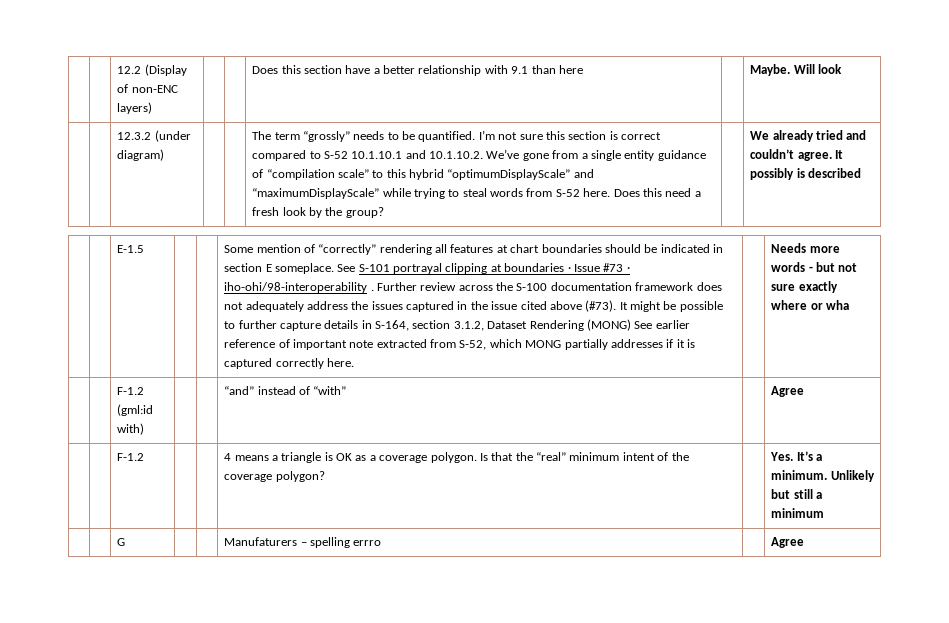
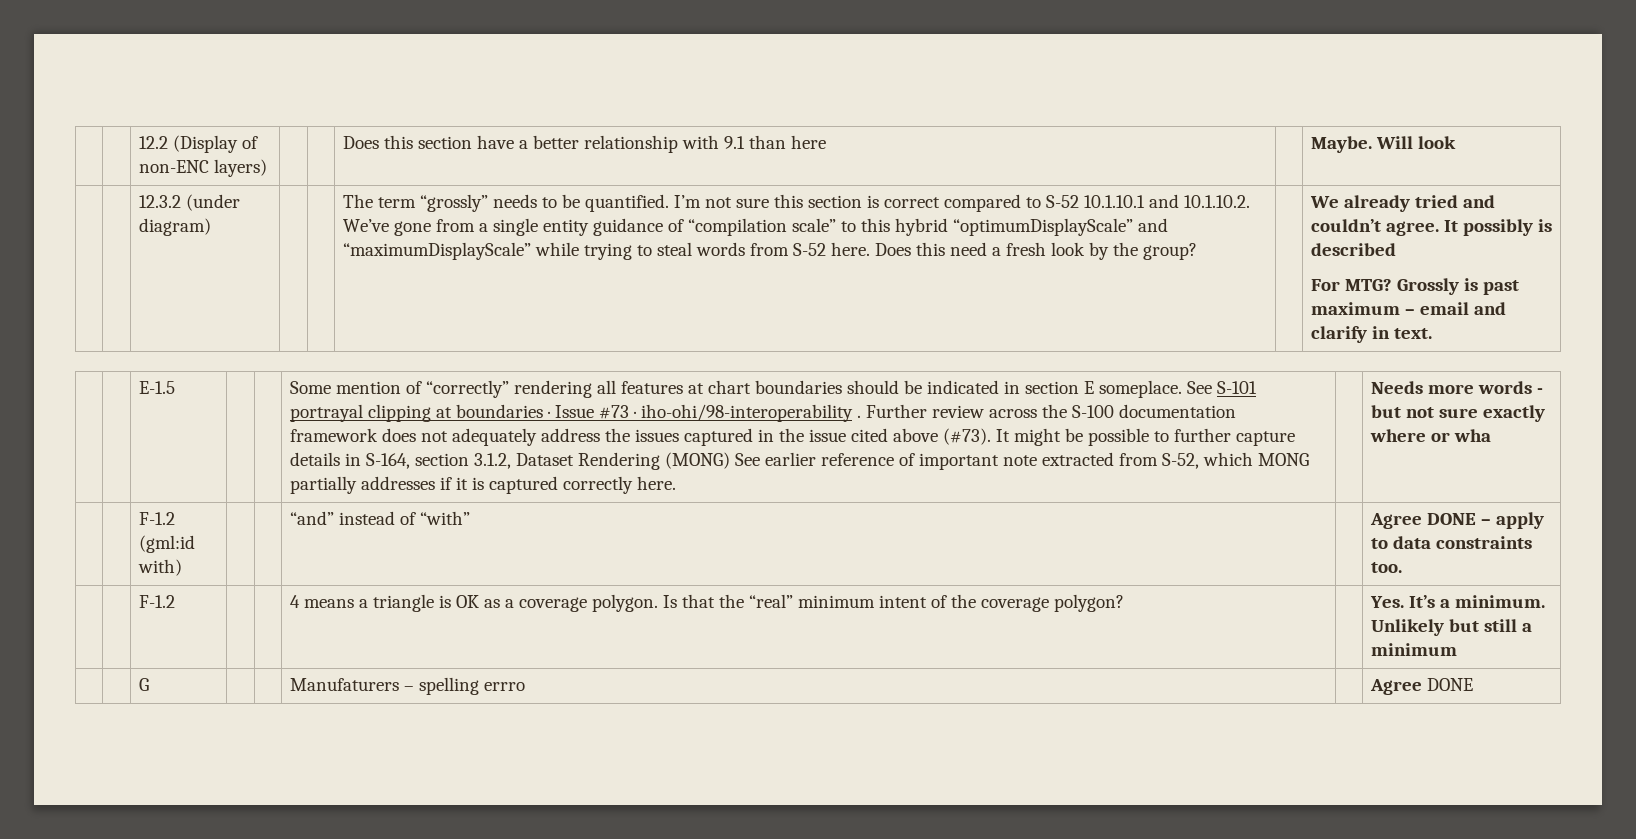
+ For MTG? Grossly is past maximum – email and clarify in text.
- | | F-1.2 (gml:id with) | | | “and” instead of “with” | | Agree
+ | | F-1.2 (gml:id with) | | | “and” instead of “with” | | Agree DONE – apply to data constraints too.
- | | G | | | Manufaturers – spelling errro | | Agree
+ | | G | | | Manufaturers – spelling errro | | Agree DONE

